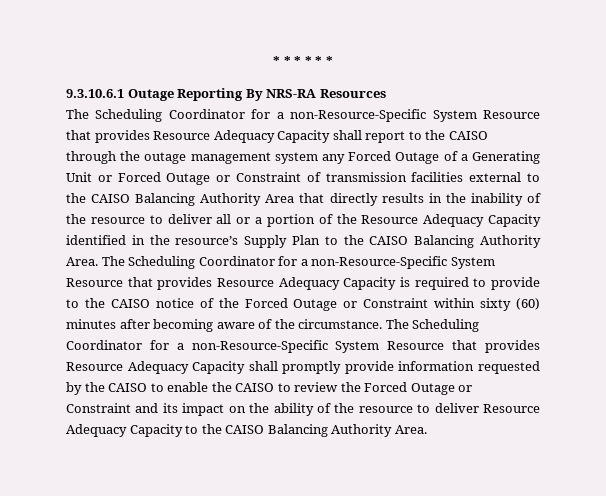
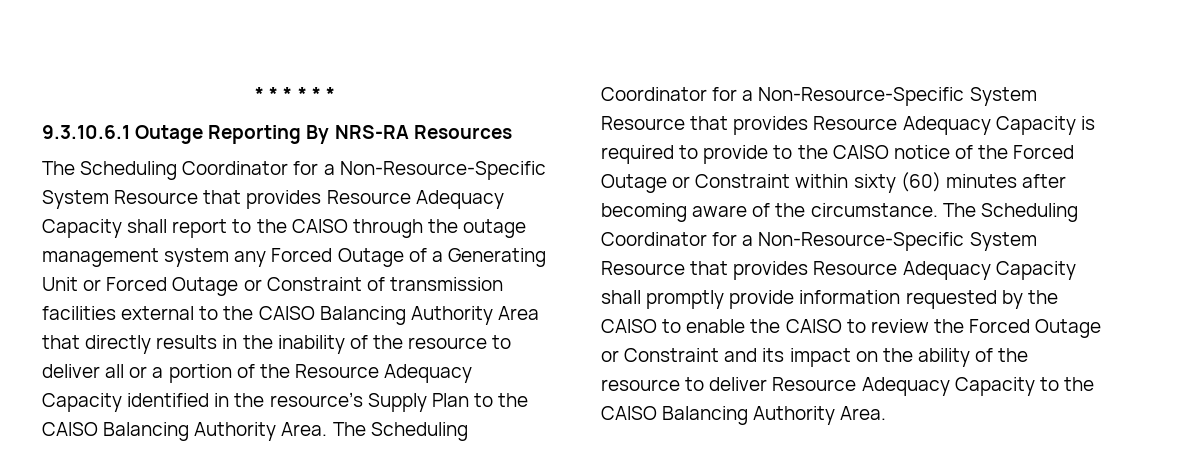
- The Scheduling Coordinator for a non-Resource-Specific System Resource that provides Resource Adequacy Capacity shall report to the CAISO through the outage management system any Forced Outage of a Generating Unit or Forced Outage or Constraint of transmission facilities external to the CAISO Balancing Authority Area that directly results in the inability of the resource to deliver all or a portion of the Resource Adequacy Capacity identified in the resource’s Supply Plan to the CAISO Balancing Authority Area.
+ The Scheduling Coordinator for a Non-Resource-Specific System Resource that provides Resource Adequacy Capacity shall report to the CAISO through the outage management system any Forced Outage of a Generating Unit or Forced Outage or Constraint of transmission facilities external to the CAISO Balancing Authority Area that directly results in the inability of the resource to deliver all or a portion of the Resource Adequacy Capacity identified in the resource’s Supply Plan to the CAISO Balancing Authority Area.
- The Scheduling Coordinator for a non-Resource-Specific System Resource that provides Resource Adequacy Capacity is required to provide to the CAISO notice of the Forced Outage or Constraint within sixty (60) minutes after becoming aware of the circumstance.
+ The Scheduling Coordinator for a Non-Resource-Specific System Resource that provides Resource Adequacy Capacity is required to provide to the CAISO notice of the Forced Outage or Constraint within sixty (60) minutes after becoming aware of the circumstance.
- The Scheduling Coordinator for a non-Resource-Specific System Resource that provides Resource Adequacy Capacity shall promptly provide information requested by the CAISO to enable the CAISO to review the Forced Outage or Constraint and its impact on the ability of the resource to deliver Resource Adequacy Capacity to the CAISO Balancing Authority Area.
+ The Scheduling Coordinator for a Non-Resource-Specific System Resource that provides Resource Adequacy Capacity shall promptly provide information requested by the CAISO to enable the CAISO to review the Forced Outage or Constraint and its impact on the ability of the resource to deliver Resource Adequacy Capacity to the CAISO Balancing Authority Area.

